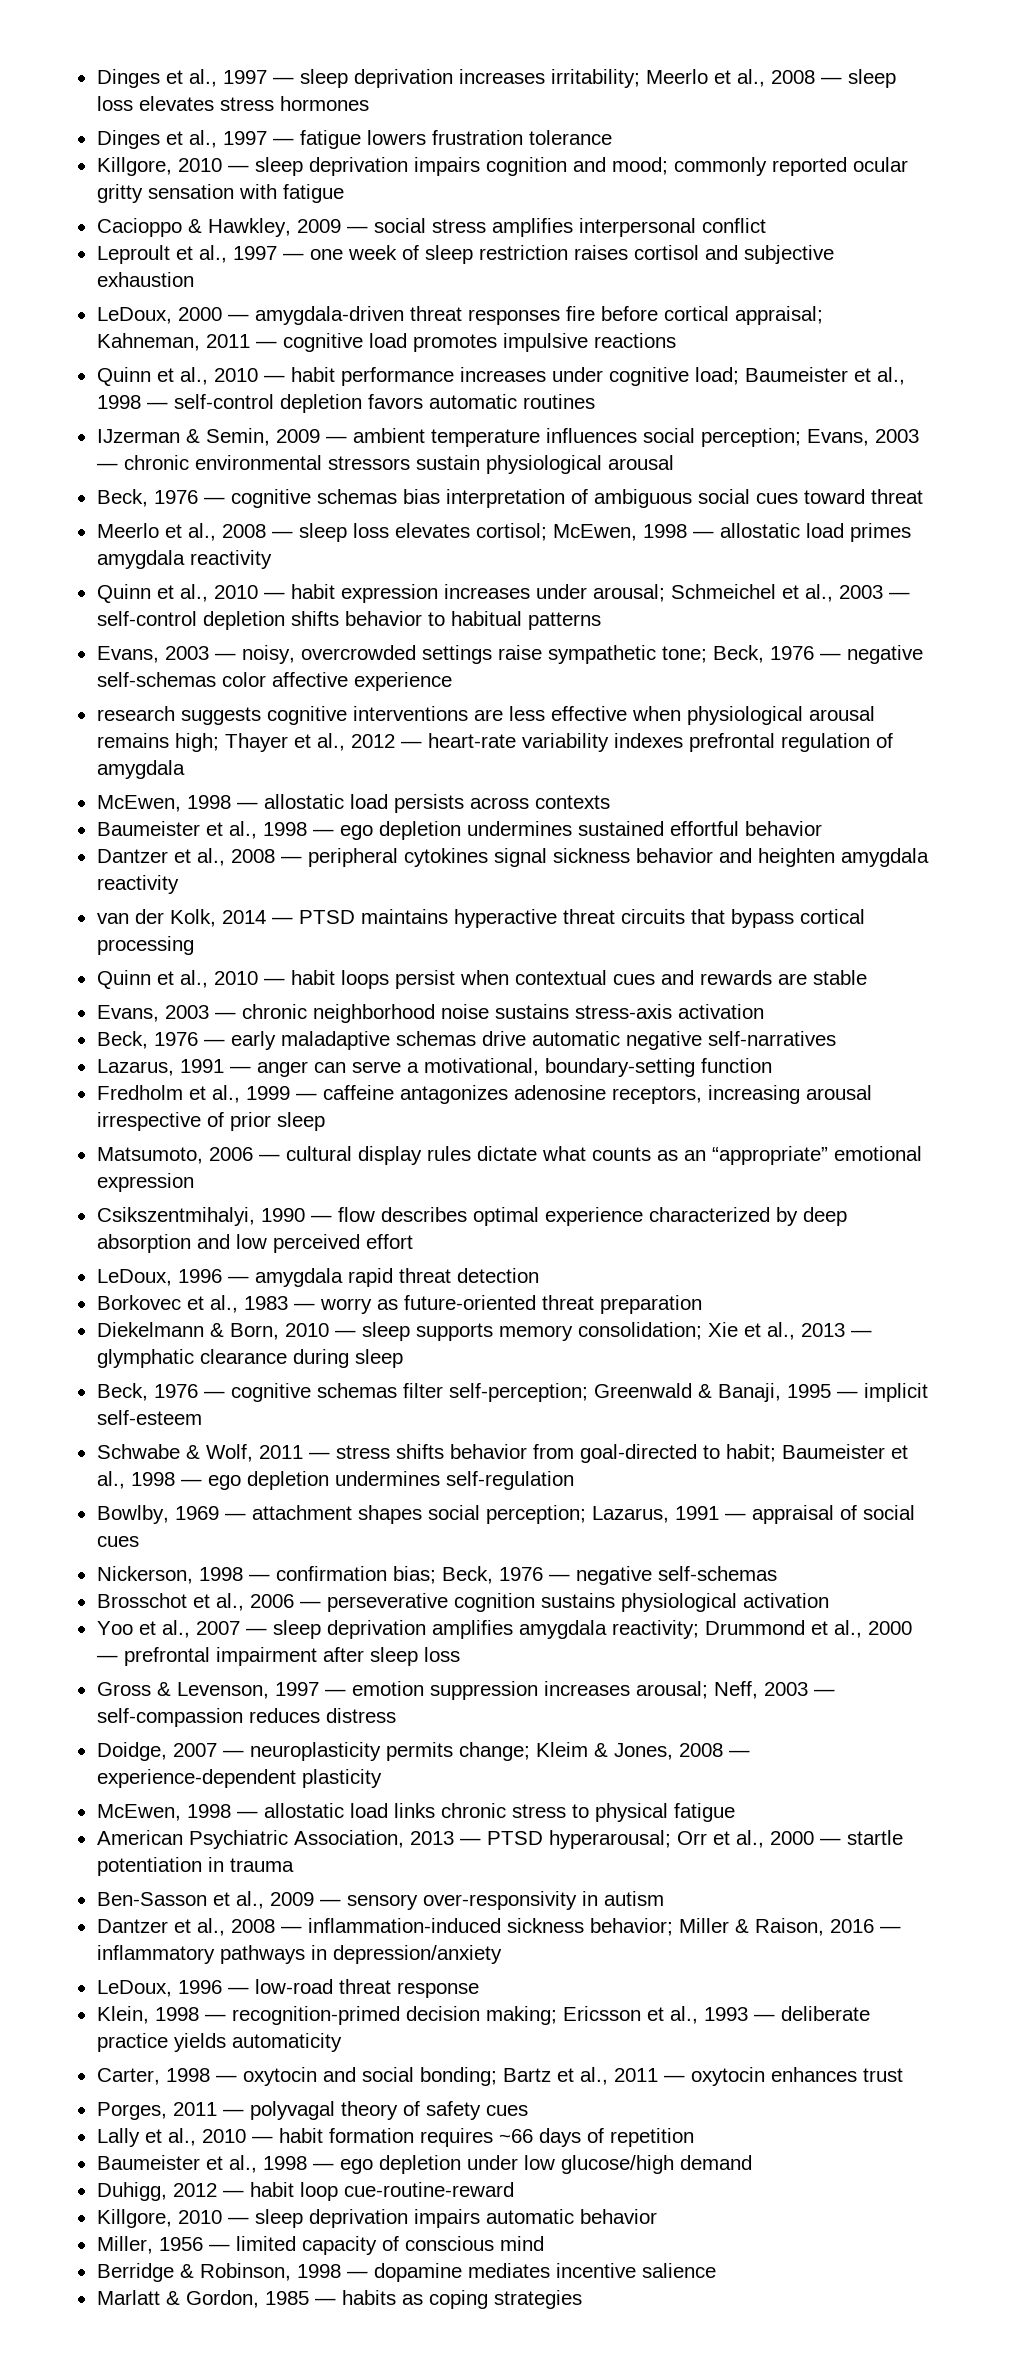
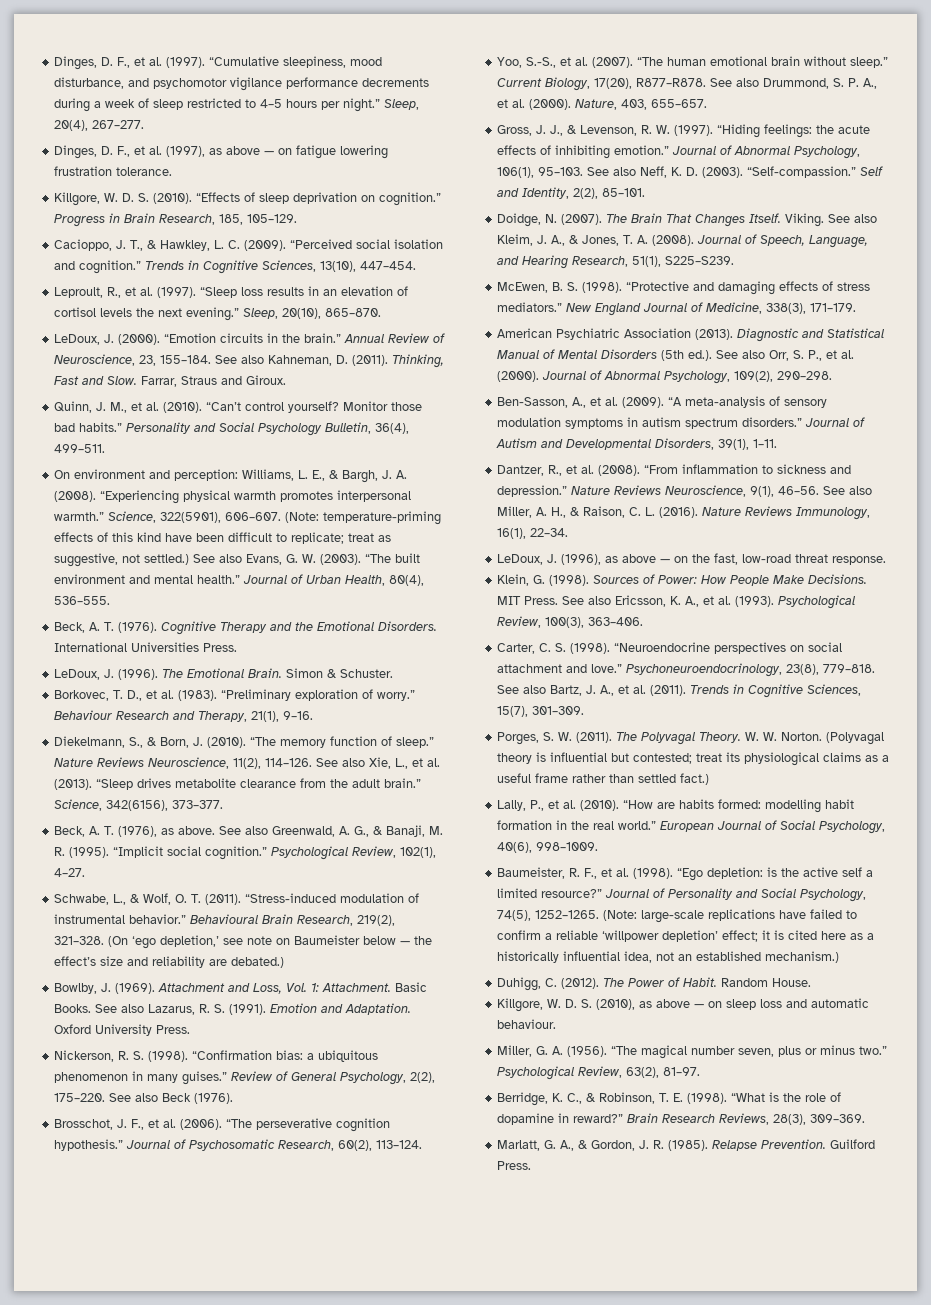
- Dinges et al., 1997 — sleep deprivation increases irritability; Meerlo et al., 2008 — sleep loss elevates stress hormones
- Dinges et al., 1997 — fatigue lowers frustration tolerance
- Killgore, 2010 — sleep deprivation impairs cognition and mood; commonly reported ocular gritty sensation with fatigue
- Cacioppo & Hawkley, 2009 — social stress amplifies interpersonal conflict
- Leproult et al., 1997 — one week of sleep restriction raises cortisol and subjective exhaustion
- LeDoux, 2000 — amygdala-driven threat responses fire before cortical appraisal; Kahneman, 2011 — cognitive load promotes impulsive reactions
- Quinn et al., 2010 — habit performance increases under cognitive load; Baumeister et al., 1998 — self-control depletion favors automatic routines
- IJzerman & Semin, 2009 — ambient temperature influences social perception; Evans, 2003 — chronic environmental stressors sustain physiological arousal
- Beck, 1976 — cognitive schemas bias interpretation of ambiguous social cues toward threat
- Meerlo et al., 2008 — sleep loss elevates cortisol; McEwen, 1998 — allostatic load primes amygdala reactivity
- Quinn et al., 2010 — habit expression increases under arousal; Schmeichel et al., 2003 — self-control depletion shifts behavior to habitual patterns
- Evans, 2003 — noisy, overcrowded settings raise sympathetic tone; Beck, 1976 — negative self-schemas color affective experience
- research suggests cognitive interventions are less effective when physiological arousal remains high; Thayer et al., 2012 — heart-rate variability indexes prefrontal regulation of amygdala
- McEwen, 1998 — allostatic load persists across contexts
- Baumeister et al., 1998 — ego depletion undermines sustained effortful behavior
- Dantzer et al., 2008 — peripheral cytokines signal sickness behavior and heighten amygdala reactivity
- van der Kolk, 2014 — PTSD maintains hyperactive threat circuits that bypass cortical processing
- Quinn et al., 2010 — habit loops persist when contextual cues and rewards are stable
- Evans, 2003 — chronic neighborhood noise sustains stress-axis activation
- Beck, 1976 — early maladaptive schemas drive automatic negative self-narratives
- Lazarus, 1991 — anger can serve a motivational, boundary-setting function
- Fredholm et al., 1999 — caffeine antagonizes adenosine receptors, increasing arousal irrespective of prior sleep
- Matsumoto, 2006 — cultural display rules dictate what counts as an “appropriate” emotional expression
- Csikszentmihalyi, 1990 — flow describes optimal experience characterized by deep absorption and low perceived effort
- LeDoux, 1996 — amygdala rapid threat detection
- Borkovec et al., 1983 — worry as future-oriented threat preparation
- Diekelmann & Born, 2010 — sleep supports memory consolidation; Xie et al., 2013 — glymphatic clearance during sleep
- Beck, 1976 — cognitive schemas filter self-perception; Greenwald & Banaji, 1995 — implicit self-esteem
- Schwabe & Wolf, 2011 — stress shifts behavior from goal-directed to habit; Baumeister et al., 1998 — ego depletion undermines self-regulation
- Bowlby, 1969 — attachment shapes social perception; Lazarus, 1991 — appraisal of social cues
- Nickerson, 1998 — confirmation bias; Beck, 1976 — negative self-schemas
- Brosschot et al., 2006 — perseverative cognition sustains physiological activation
- Yoo et al., 2007 — sleep deprivation amplifies amygdala reactivity; Drummond et al., 2000 — prefrontal impairment after sleep loss
- Gross & Levenson, 1997 — emotion suppression increases arousal; Neff, 2003 — self-compassion reduces distress
- Doidge, 2007 — neuroplasticity permits change; Kleim & Jones, 2008 — experience-dependent plasticity
- McEwen, 1998 — allostatic load links chronic stress to physical fatigue
- American Psychiatric Association, 2013 — PTSD hyperarousal; Orr et al., 2000 — startle potentiation in trauma
- Ben-Sasson et al., 2009 — sensory over-responsivity in autism
- Dantzer et al., 2008 — inflammation-induced sickness behavior; Miller & Raison, 2016 — inflammatory pathways in depression/anxiety
- LeDoux, 1996 — low-road threat response
+ Dinges, D. F., et al. (1997). “Cumulative sleepiness, mood disturbance, and psychomotor vigilance performance decrements during a week of sleep restricted to 4–5 hours per night.” Sleep, 20(4), 267–277.
+ Dinges, D. F., et al. (1997), as above — on fatigue lowering frustration tolerance.
+ Killgore, W. D. S. (2010). “Effects of sleep deprivation on cognition.” Progress in Brain Research, 185, 105–129.
+ Cacioppo, J. T., & Hawkley, L. C. (2009). “Perceived social isolation and cognition.” Trends in Cognitive Sciences, 13(10), 447–454.
+ Leproult, R., et al. (1997). “Sleep loss results in an elevation of cortisol levels the next evening.” Sleep, 20(10), 865–870.
+ LeDoux, J. (2000). “Emotion circuits in the brain.” Annual Review of Neuroscience, 23, 155–184. See also Kahneman, D. (2011). Thinking, Fast and Slow. Farrar, Straus and Giroux.
+ Quinn, J. M., et al. (2010). “Can’t control yourself? Monitor those bad habits.” Personality and Social Psychology Bulletin, 36(4), 499–511.
+ On environment and perception: Williams, L. E., & Bargh, J. A. (2008). “Experiencing physical warmth promotes interpersonal warmth.” Science, 322(5901), 606–607. (Note: temperature-priming effects of this kind have been difficult to replicate; treat as suggestive, not settled.) See also Evans, G. W. (2003). “The built environment and mental health.” Journal of Urban Health, 80(4), 536–555.
+ Beck, A. T. (1976). Cognitive Therapy and the Emotional Disorders. International Universities Press.
+ LeDoux, J. (1996). The Emotional Brain. Simon & Schuster.
+ Borkovec, T. D., et al. (1983). “Preliminary exploration of worry.” Behaviour Research and Therapy, 21(1), 9–16.
+ Diekelmann, S., & Born, J. (2010). “The memory function of sleep.” Nature Reviews Neuroscience, 11(2), 114–126. See also Xie, L., et al. (2013). “Sleep drives metabolite clearance from the adult brain.” Science, 342(6156), 373–377.
+ Beck, A. T. (1976), as above. See also Greenwald, A. G., & Banaji, M. R. (1995). “Implicit social cognition.” Psychological Review, 102(1), 4–27.
+ Schwabe, L., & Wolf, O. T. (2011). “Stress-induced modulation of instrumental behavior.” Behavioural Brain Research, 219(2), 321–328. (On ‘ego depletion,’ see note on Baumeister below — the effect’s size and reliability are debated.)
+ Bowlby, J. (1969). Attachment and Loss, Vol. 1: Attachment. Basic Books. See also Lazarus, R. S. (1991). Emotion and Adaptation. Oxford University Press.
+ Nickerson, R. S. (1998). “Confirmation bias: a ubiquitous phenomenon in many guises.” Review of General Psychology, 2(2), 175–220. See also Beck (1976).
+ Brosschot, J. F., et al. (2006). “The perseverative cognition hypothesis.” Journal of Psychosomatic Research, 60(2), 113–124.
+ Yoo, S.-S., et al. (2007). “The human emotional brain without sleep.” Current Biology, 17(20), R877–R878. See also Drummond, S. P. A., et al. (2000). Nature, 403, 655–657.
+ Gross, J. J., & Levenson, R. W. (1997). “Hiding feelings: the acute effects of inhibiting emotion.” Journal of Abnormal Psychology, 106(1), 95–103. See also Neff, K. D. (2003). “Self-compassion.” Self and Identity, 2(2), 85–101.
+ Doidge, N. (2007). The Brain That Changes Itself. Viking. See also Kleim, J. A., & Jones, T. A. (2008). Journal of Speech, Language, and Hearing Research, 51(1), S225–S239.
+ McEwen, B. S. (1998). “Protective and damaging effects of stress mediators.” New England Journal of Medicine, 338(3), 171–179.
+ American Psychiatric Association (2013). Diagnostic and Statistical Manual of Mental Disorders (5th ed.). See also Orr, S. P., et al. (2000). Journal of Abnormal Psychology, 109(2), 290–298.
+ Ben-Sasson, A., et al. (2009). “A meta-analysis of sensory modulation symptoms in autism spectrum disorders.” Journal of Autism and Developmental Disorders, 39(1), 1–11.
+ Dantzer, R., et al. (2008). “From inflammation to sickness and depression.” Nature Reviews Neuroscience, 9(1), 46–56. See also Miller, A. H., & Raison, C. L. (2016). Nature Reviews Immunology, 16(1), 22–34.
+ LeDoux, J. (1996), as above — on the fast, low-road threat response.
- Klein, 1998 — recognition-primed decision making; Ericsson et al., 1993 — deliberate practice yields automaticity
- Carter, 1998 — oxytocin and social bonding; Bartz et al., 2011 — oxytocin enhances trust
- Porges, 2011 — polyvagal theory of safety cues
- Lally et al., 2010 — habit formation requires ~66 days of repetition
- Baumeister et al., 1998 — ego depletion under low glucose/high demand
- Duhigg, 2012 — habit loop cue-routine-reward
- Killgore, 2010 — sleep deprivation impairs automatic behavior
- Miller, 1956 — limited capacity of conscious mind
- Berridge & Robinson, 1998 — dopamine mediates incentive salience
- Marlatt & Gordon, 1985 — habits as coping strategies
+ Klein, G. (1998). Sources of Power: How People Make Decisions. MIT Press. See also Ericsson, K. A., et al. (1993). Psychological Review, 100(3), 363–406.
+ Carter, C. S. (1998). “Neuroendocrine perspectives on social attachment and love.” Psychoneuroendocrinology, 23(8), 779–818. See also Bartz, J. A., et al. (2011). Trends in Cognitive Sciences, 15(7), 301–309.
+ Porges, S. W. (2011). The Polyvagal Theory. W. W. Norton. (Polyvagal theory is influential but contested; treat its physiological claims as a useful frame rather than settled fact.)
+ Lally, P., et al. (2010). “How are habits formed: modelling habit formation in the real world.” European Journal of Social Psychology, 40(6), 998–1009.
+ Baumeister, R. F., et al. (1998). “Ego depletion: is the active self a limited resource?” Journal of Personality and Social Psychology, 74(5), 1252–1265. (Note: large-scale replications have failed to confirm a reliable ‘willpower depletion’ effect; it is cited here as a historically influential idea, not an established mechanism.)
+ Duhigg, C. (2012). The Power of Habit. Random House.
+ Killgore, W. D. S. (2010), as above — on sleep loss and automatic behaviour.
+ Miller, G. A. (1956). “The magical number seven, plus or minus two.” Psychological Review, 63(2), 81–97.
+ Berridge, K. C., & Robinson, T. E. (1998). “What is the role of dopamine in reward?” Brain Research Reviews, 28(3), 309–369.
+ Marlatt, G. A., & Gordon, J. R. (1985). Relapse Prevention. Guilford Press.

